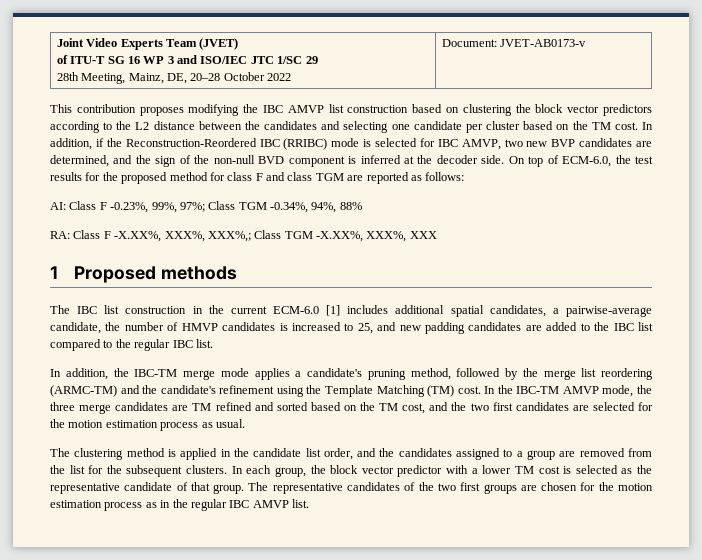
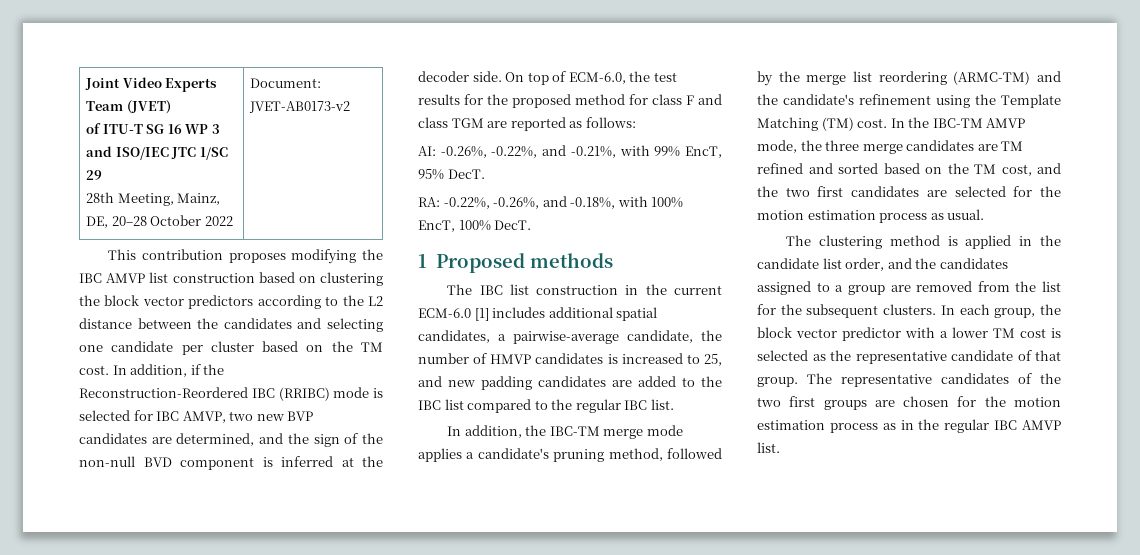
  Joint Video Experts Team (JVET)
  of ITU-T SG 16 WP 3 and ISO/IEC JTC 1/SC 29
- 28th Meeting, Mainz, DE, 20–28 October 2022 | Document: JVET-AB0173-v
+ 28th Meeting, Mainz, DE, 20–28 October 2022 | Document: JVET-AB0173-v2
- AI: Class F -0.23%, 99%, 97%; Class TGM -0.34%, 94%, 88%
- RA: Class F -X.XX%, XXX%, XXX%,; Class TGM -X.XX%, XXX%, XXX
+ AI: -0.26%, -0.22%, and -0.21%, with 99% EncT, 95% DecT.
+ RA: -0.22%, -0.26%, and -0.18%, with 100% EncT, 100% DecT.

